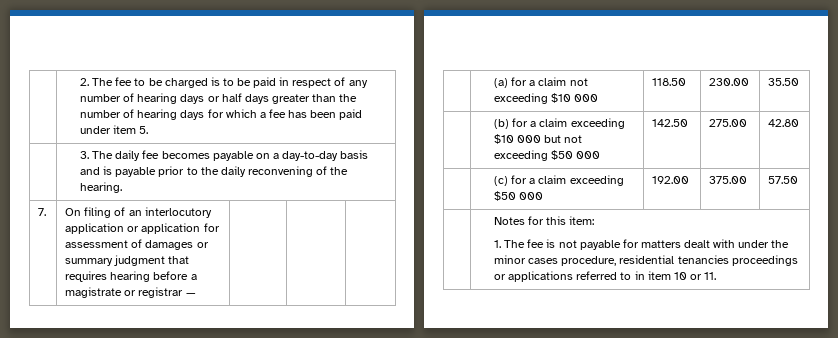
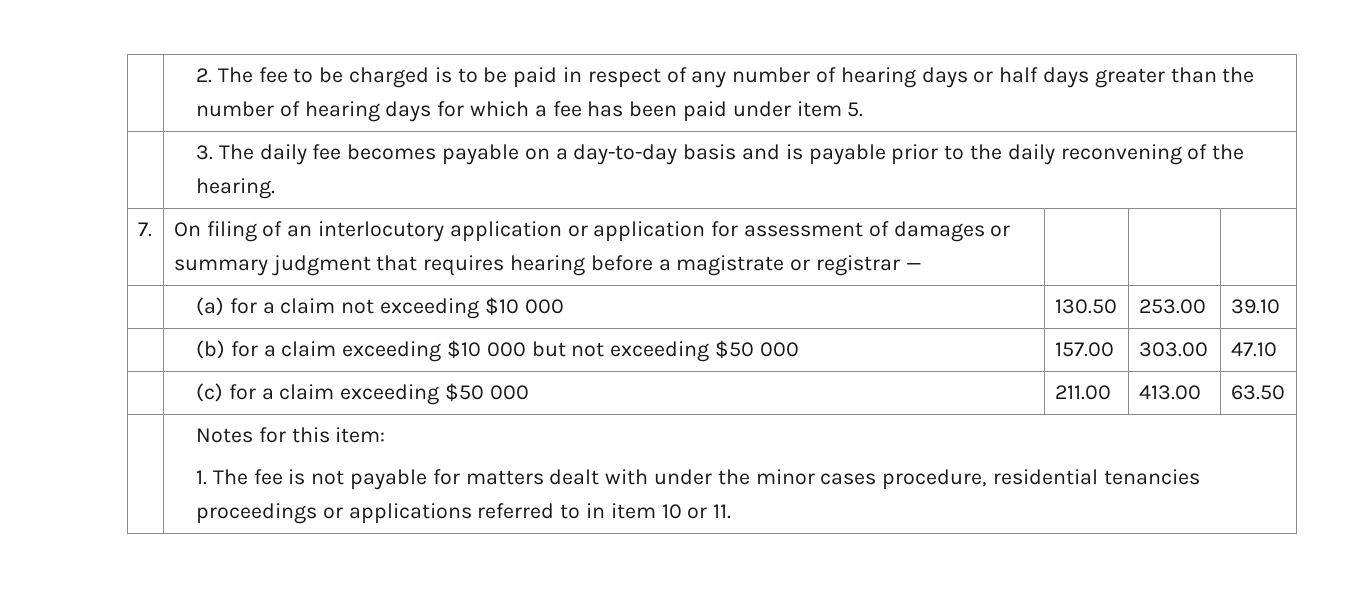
- | (a) for a claim not exceeding $10 000 | 118.50 | 230.00 | 35.50
+ | (a) for a claim not exceeding $10 000 | 130.50 | 253.00 | 39.10
- | (b) for a claim exceeding $10 000 but not exceeding $50 000 | 142.50 | 275.00 | 42.80
+ | (b) for a claim exceeding $10 000 but not exceeding $50 000 | 157.00 | 303.00 | 47.10
- | (c) for a claim exceeding $50 000 | 192.00 | 375.00 | 57.50
+ | (c) for a claim exceeding $50 000 | 211.00 | 413.00 | 63.50

